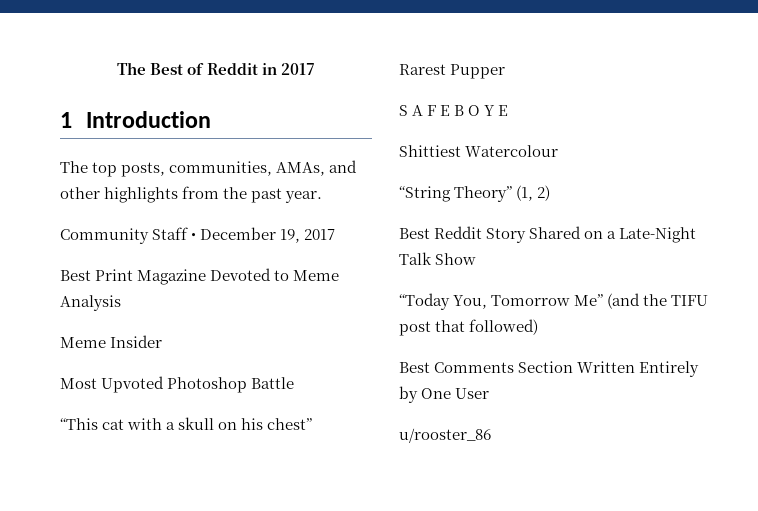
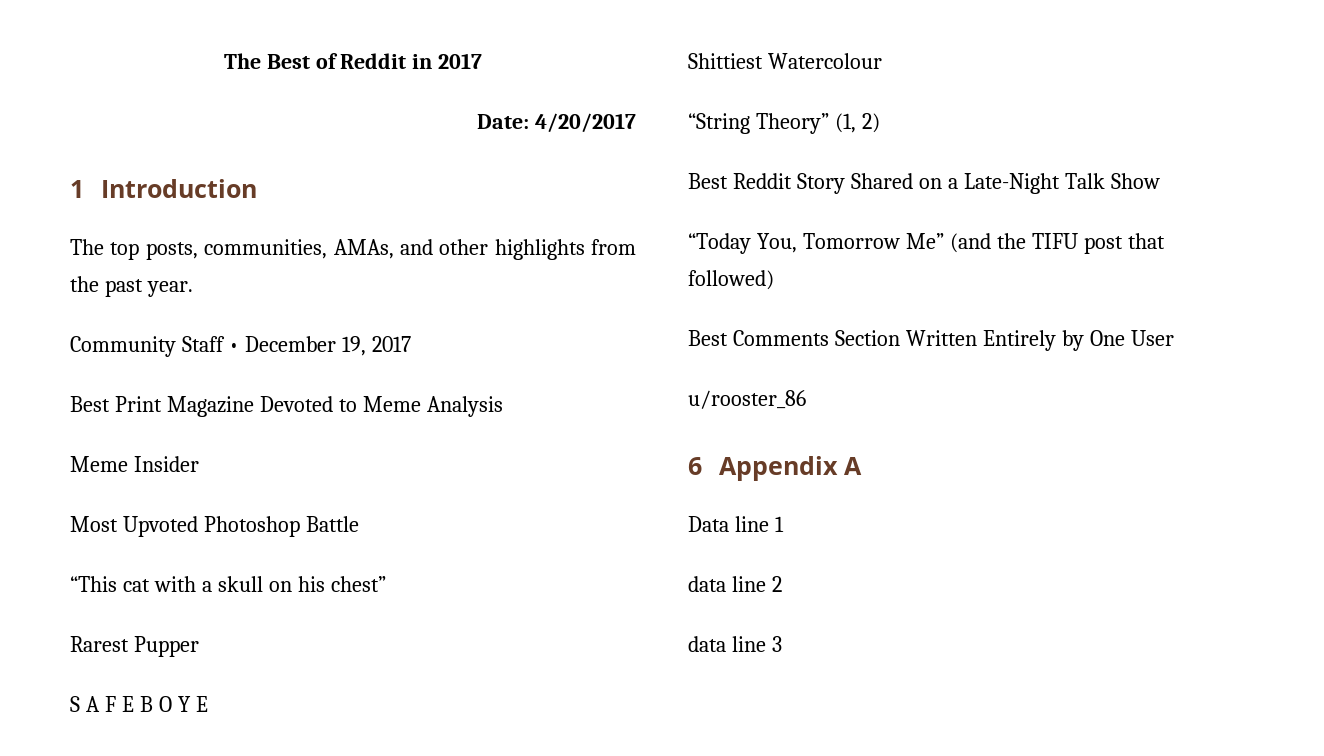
+ Date: 4/20/2017
+ 6 Appendix A
+ Data line 1
+ data line 2
+ data line 3

